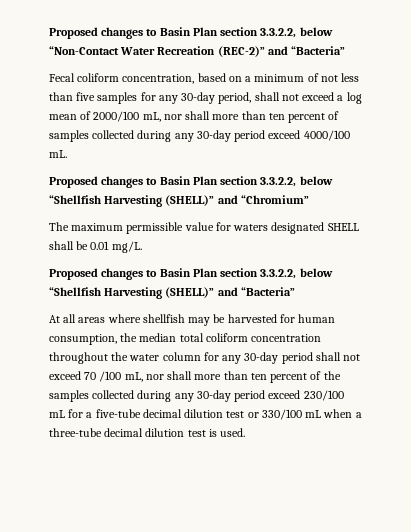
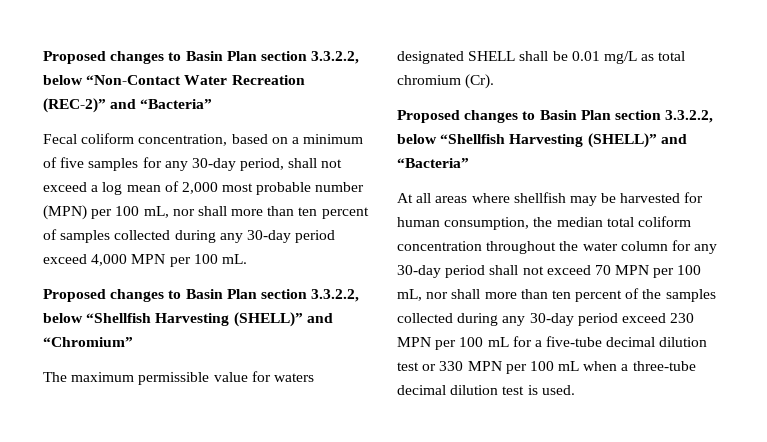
- Fecal coliform concentration, based on a minimum of not less than five samples for any 30-day period, shall not exceed a log mean of 2000/100 mL, nor shall more than ten percent of samples collected during any 30-day period exceed 4000/100 mL.
+ Fecal coliform concentration, based on a minimum of five samples for any 30-day period, shall not exceed a log mean of 2,000 most probable number (MPN) per 100 mL, nor shall more than ten percent of samples collected during any 30-day period exceed 4,000 MPN per 100 mL.
- The maximum permissible value for waters designated SHELL shall be 0.01 mg/L.
+ The maximum permissible value for waters designated SHELL shall be 0.01 mg/L as total chromium (Cr).
- At all areas where shellfish may be harvested for human consumption, the median total coliform concentration throughout the water column for any 30-day period shall not exceed 70 /100 mL, nor shall more than ten percent of the samples collected during any 30-day period exceed 230/100 mL for a five-tube decimal dilution test or 330/100 mL when a three-tube decimal dilution test is used.
+ At all areas where shellfish may be harvested for human consumption, the median total coliform concentration throughout the water column for any 30-day period shall not exceed 70 MPN per 100 mL, nor shall more than ten percent of the samples collected during any 30-day period exceed 230 MPN per 100 mL for a five-tube decimal dilution test or 330 MPN per 100 mL when a three-tube decimal dilution test is used.

